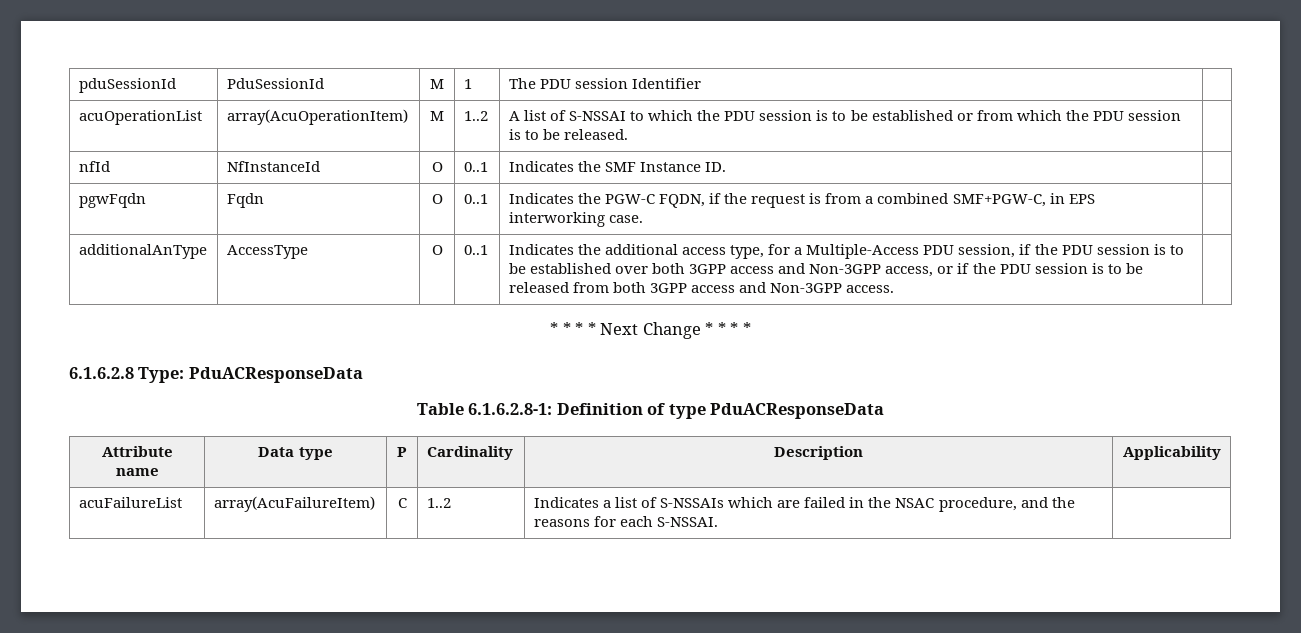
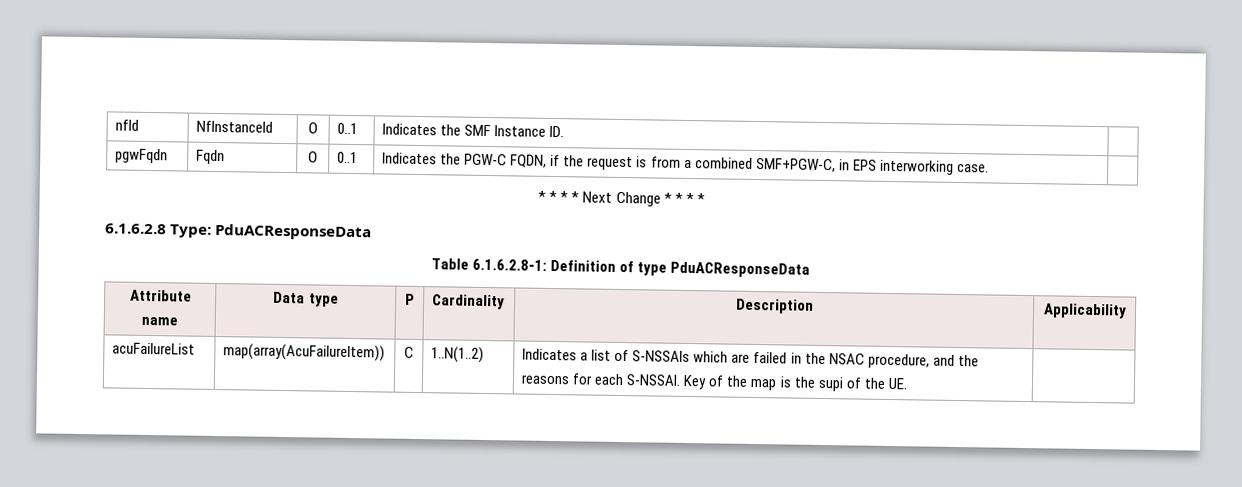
- pduSessionId | PduSessionId | M | 1 | The PDU session Identifier |
- acuOperationList | array(AcuOperationItem) | M | 1..2 | A list of S-NSSAI to which the PDU session is to be established or from which the PDU session is to be released. |
- additionalAnType | AccessType | O | 0..1 | Indicates the additional access type, for a Multiple-Access PDU session, if the PDU session is to be established over both 3GPP access and Non-3GPP access, or if the PDU session is to be released from both 3GPP access and Non-3GPP access.
- acuFailureList | array(AcuFailureItem) | C | 1..2 | Indicates a list of S-NSSAIs which are failed in the NSAC procedure, and the reasons for each S-NSSAI. |
+ acuFailureList | map(array(AcuFailureItem)) | C | 1..N(1..2) | Indicates a list of S-NSSAIs which are failed in the NSAC procedure, and the reasons for each S-NSSAI. Key of the map is the supi of the UE. |

